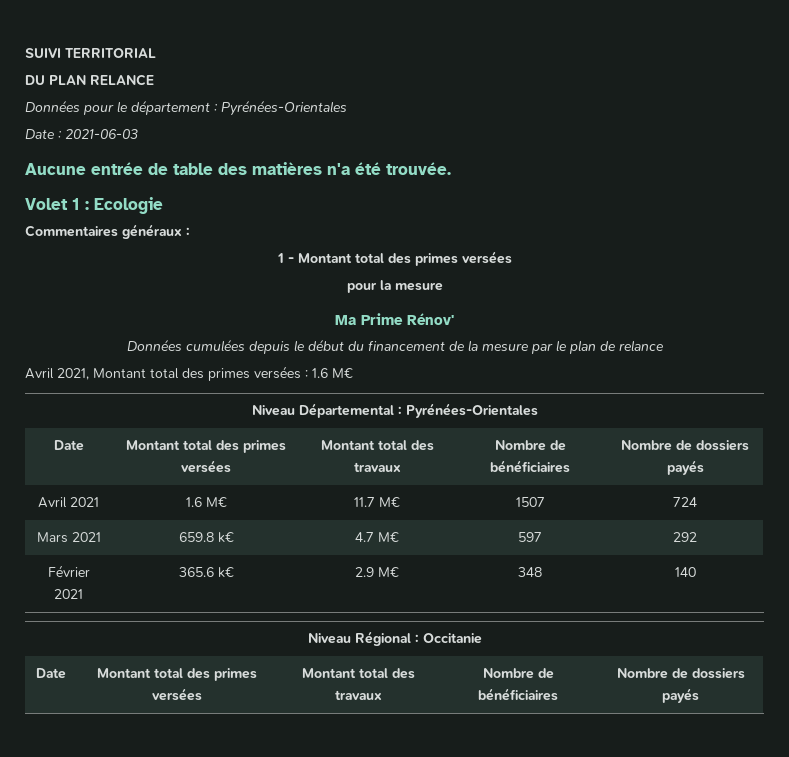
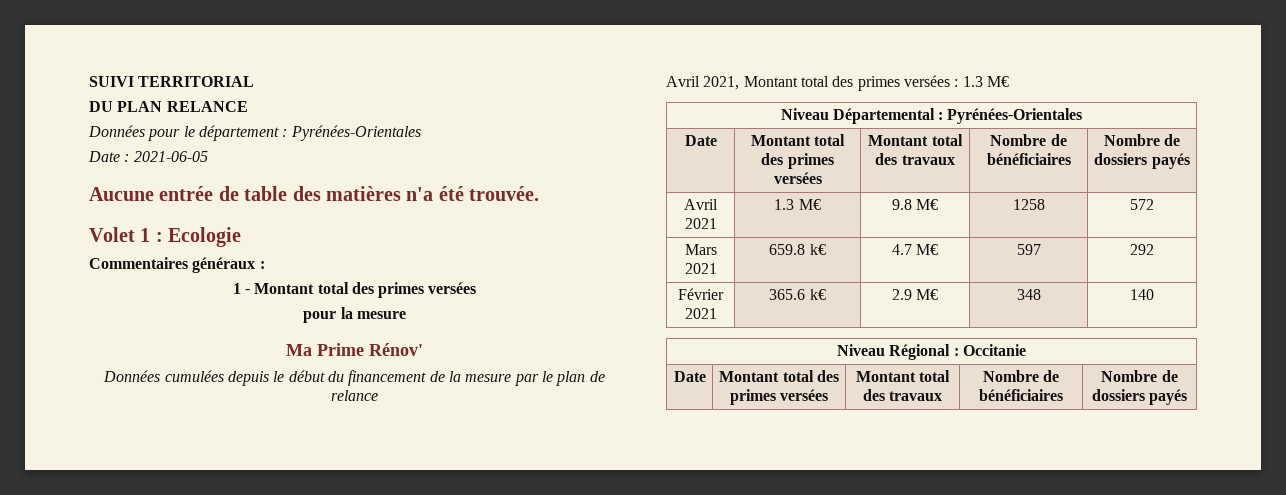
- Date : 2021-06-03
+ Date : 2021-06-05
- Avril 2021, Montant total des primes versées : 1.6 M€
+ Avril 2021, Montant total des primes versées : 1.3 M€
- Avril 2021 | 1.6 M€ | 11.7 M€ | 1507 | 724
+ Avril 2021 | 1.3 M€ | 9.8 M€ | 1258 | 572

